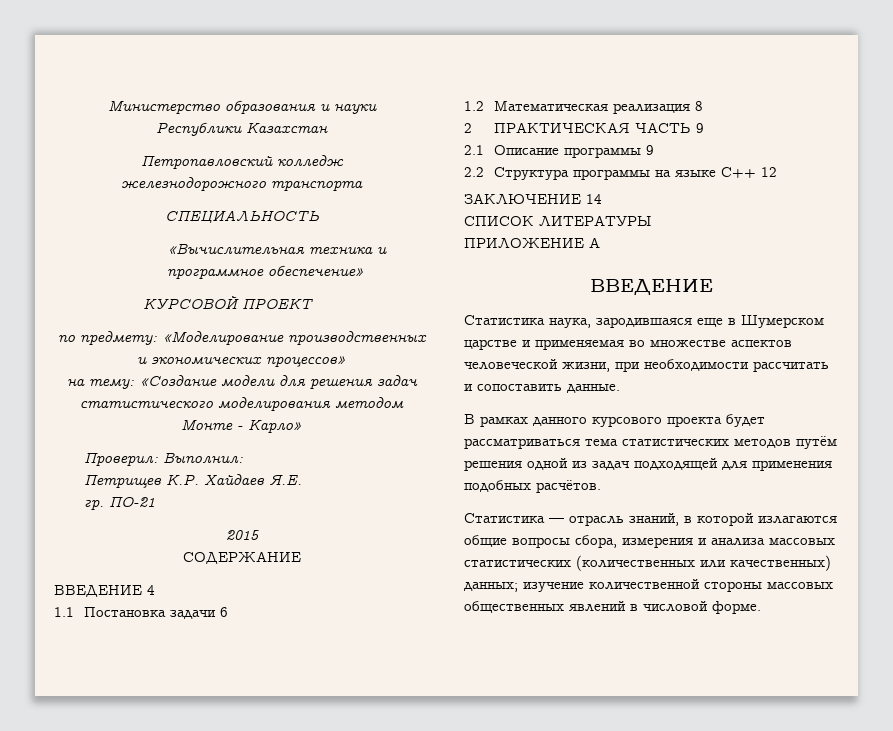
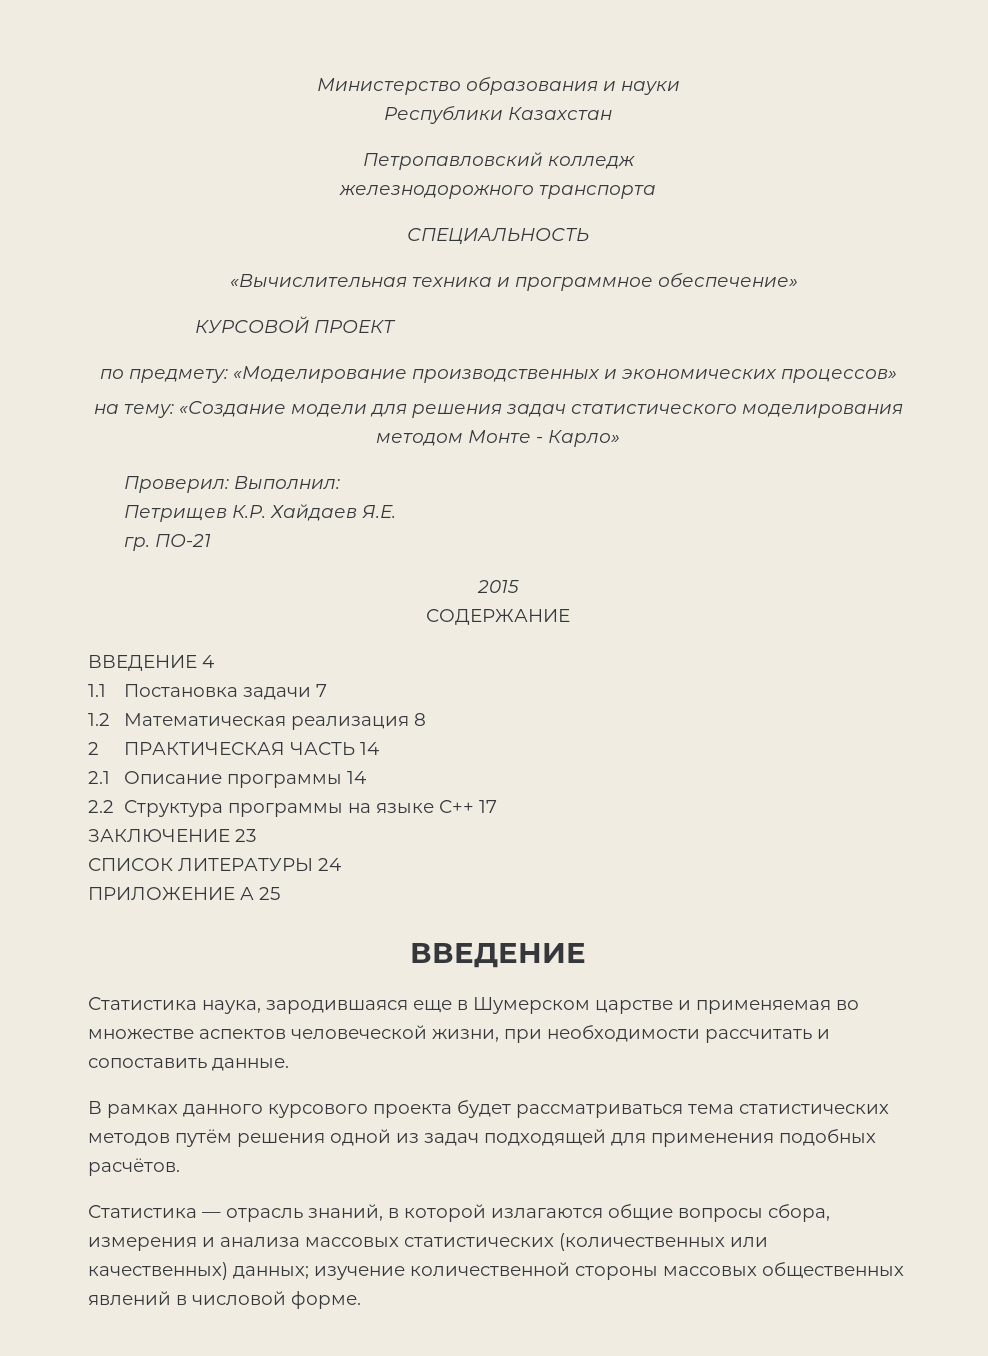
- 1.1 Постановка задачи 6
+ 1.1 Постановка задачи 7
- 2 ПРАКТИЧЕСКАЯ ЧАСТЬ 9
+ 2 ПРАКТИЧЕСКАЯ ЧАСТЬ 14
- 2.1 Описание программы 9
+ 2.1 Описание программы 14
- 2.2 Структура программы на языке С++ 12
+ 2.2 Структура программы на языке С++ 17
- ЗАКЛЮЧЕНИЕ 14
+ ЗАКЛЮЧЕНИЕ 23
- СПИСОК ЛИТЕРАТУРЫ
+ СПИСОК ЛИТЕРАТУРЫ 24
- ПРИЛОЖЕНИЕ А
+ ПРИЛОЖЕНИЕ А 25

